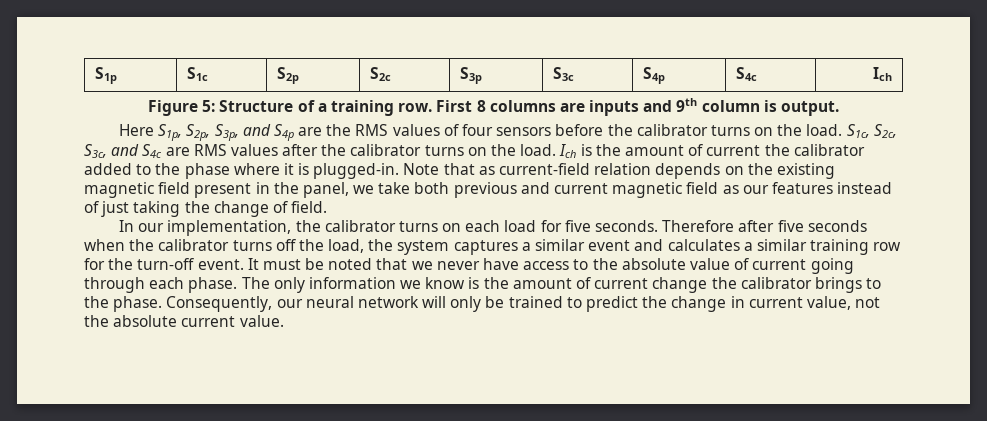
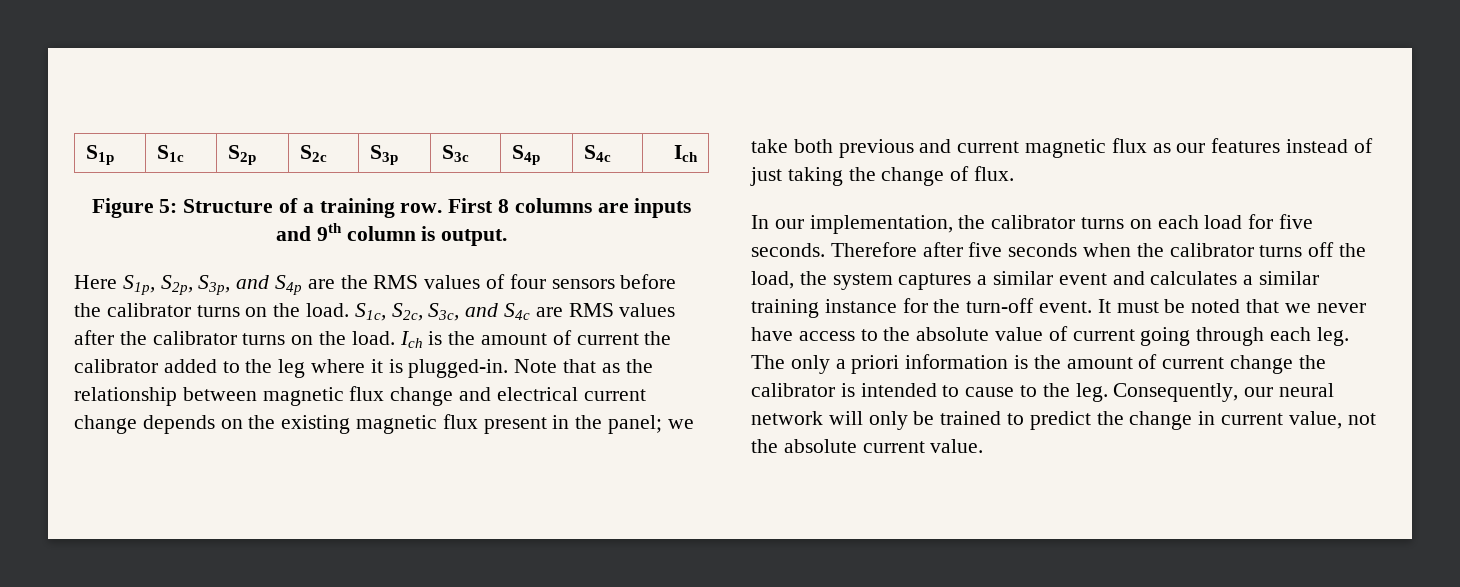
- Ich is the amount of current the calibrator added to the phase where it is plugged-in.
+ Ich is the amount of current the calibrator added to the leg where it is plugged-in.
- Note that as current-field relation depends on the existing magnetic field present in the panel, we take both previous and current magnetic field as our features instead of just taking the change of field.
+ Note that as the relationship between magnetic flux change and electrical current change depends on the existing magnetic flux present in the panel; we take both previous and current magnetic flux as our features instead of just taking the change of flux.
- Therefore after five seconds when the calibrator turns off the load, the system captures a similar event and calculates a similar training row for the turn-off event.
+ Therefore after five seconds when the calibrator turns off the load, the system captures a similar event and calculates a similar training instance for the turn-off event.
- It must be noted that we never have access to the absolute value of current going through each phase.
+ It must be noted that we never have access to the absolute value of current going through each leg.
- The only information we know is the amount of current change the calibrator brings to the phase.
+ The only a priori information is the amount of current change the calibrator is intended to cause to the leg.

